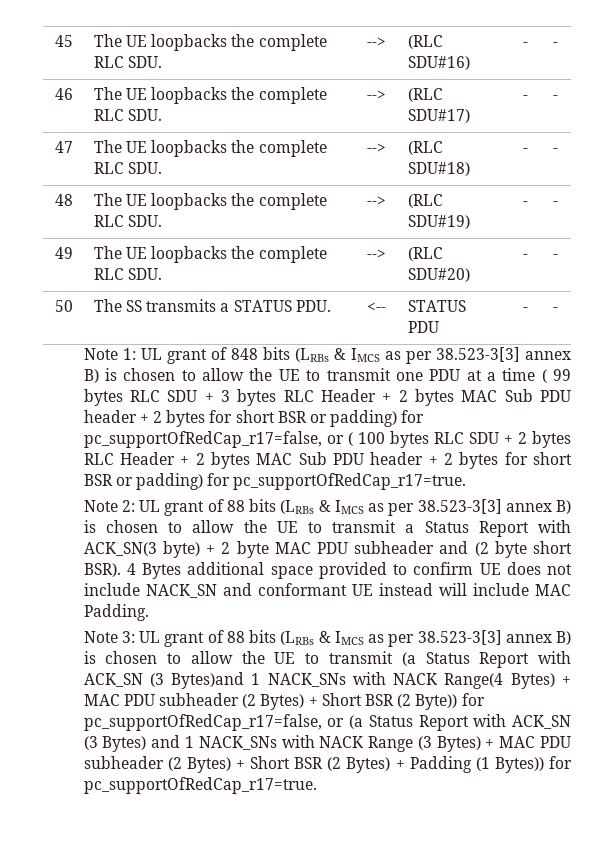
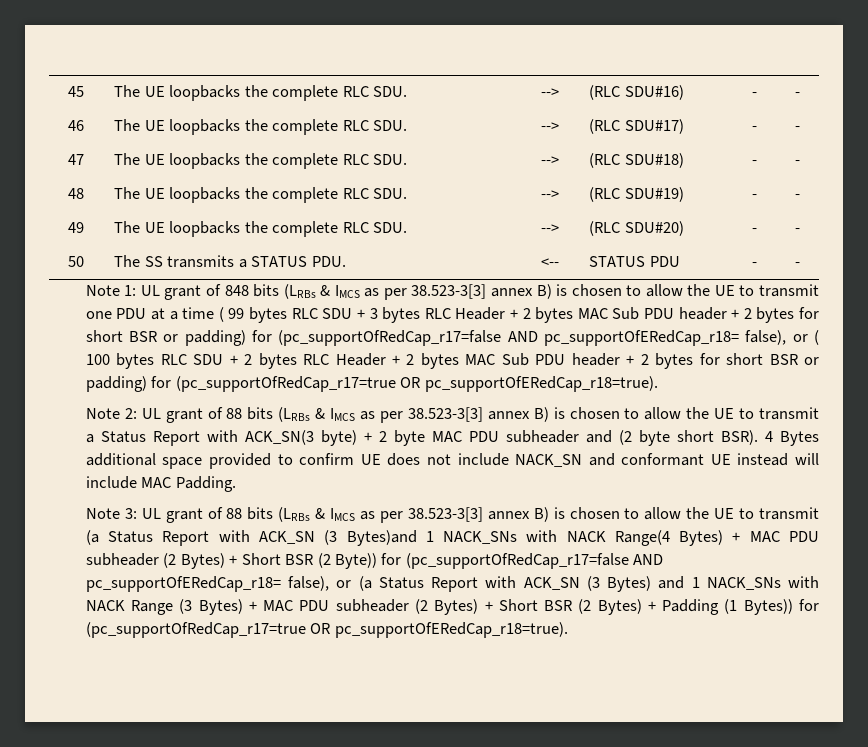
- UL grant of 848 bits (LRBs & IMCS as per 38.523-3[3] annex B) is chosen to allow the UE to transmit one PDU at a time ( 99 bytes RLC SDU + 3 bytes RLC Header + 2 bytes MAC Sub PDU header + 2 bytes for short BSR or padding) for pc_supportOfRedCap_r17=false, or ( 100 bytes RLC SDU + 2 bytes RLC Header + 2 bytes MAC Sub PDU header + 2 bytes for short BSR or padding) for pc_supportOfRedCap_r17=true.
+ UL grant of 848 bits (LRBs & IMCS as per 38.523-3[3] annex B) is chosen to allow the UE to transmit one PDU at a time ( 99 bytes RLC SDU + 3 bytes RLC Header + 2 bytes MAC Sub PDU header + 2 bytes for short BSR or padding) for (pc_supportOfRedCap_r17=false AND pc_supportOfERedCap_r18= false), or ( 100 bytes RLC SDU + 2 bytes RLC Header + 2 bytes MAC Sub PDU header + 2 bytes for short BSR or padding) for (pc_supportOfRedCap_r17=true OR pc_supportOfERedCap_r18=true).
- UL grant of 88 bits (LRBs & IMCS as per 38.523-3[3] annex B) is chosen to allow the UE to transmit (a Status Report with ACK_SN (3 Bytes)and 1 NACK_SNs with NACK Range(4 Bytes) + MAC PDU subheader (2 Bytes) + Short BSR (2 Byte)) for pc_supportOfRedCap_r17=false, or (a Status Report with ACK_SN (3 Bytes) and 1 NACK_SNs with NACK Range (3 Bytes) + MAC PDU subheader (2 Bytes) + Short BSR (2 Bytes) + Padding (1 Bytes)) for pc_supportOfRedCap_r17=true.
+ UL grant of 88 bits (LRBs & IMCS as per 38.523-3[3] annex B) is chosen to allow the UE to transmit (a Status Report with ACK_SN (3 Bytes)and 1 NACK_SNs with NACK Range(4 Bytes) + MAC PDU subheader (2 Bytes) + Short BSR (2 Byte)) for (pc_supportOfRedCap_r17=false AND pc_supportOfERedCap_r18= false), or (a Status Report with ACK_SN (3 Bytes) and 1 NACK_SNs with NACK Range (3 Bytes) + MAC PDU subheader (2 Bytes) + Short BSR (2 Bytes) + Padding (1 Bytes)) for (pc_supportOfRedCap_r17=true OR pc_supportOfERedCap_r18=true).

